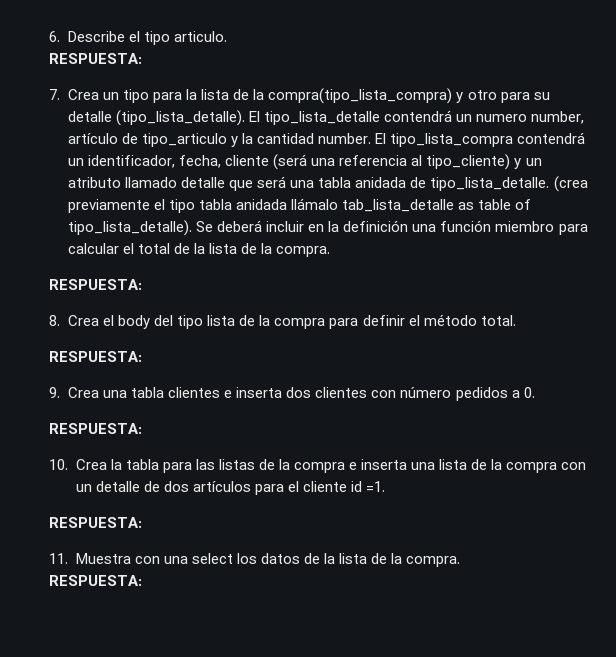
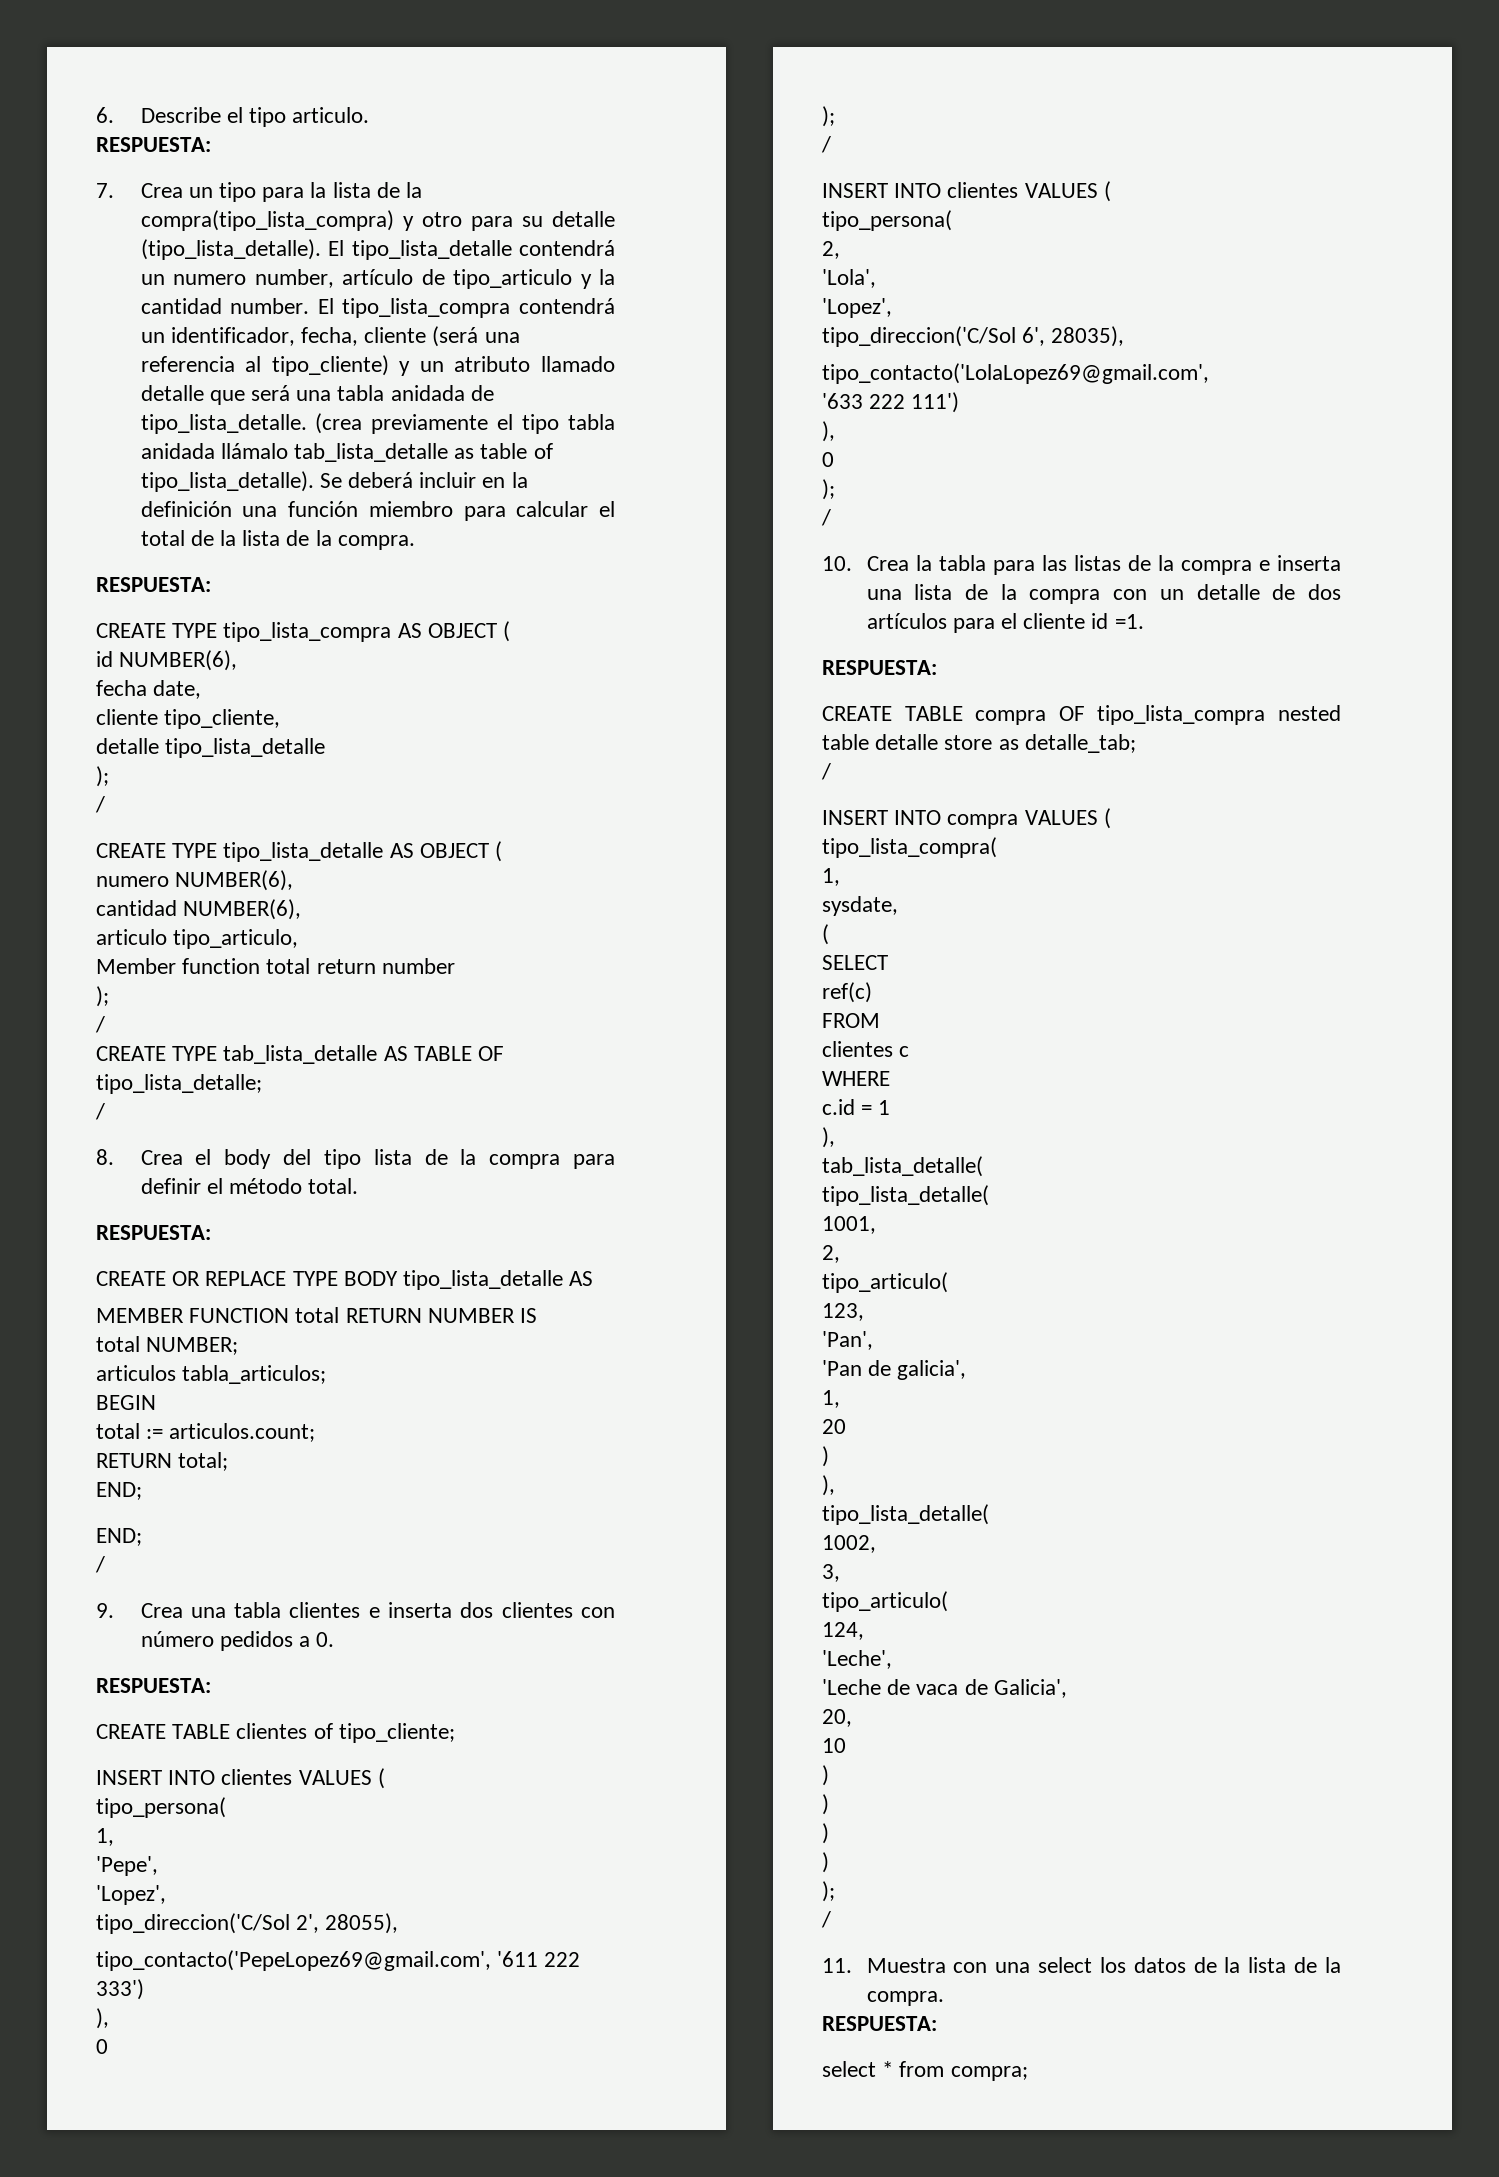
+ CREATE TYPE tipo_lista_compra AS OBJECT (
+ id NUMBER(6),
+ fecha date,
+ cliente tipo_cliente,
+ detalle tipo_lista_detalle
+ );
+ /
+ CREATE TYPE tipo_lista_detalle AS OBJECT (
+ numero NUMBER(6),
+ cantidad NUMBER(6),
+ articulo tipo_articulo,
+ Member function total return number
+ );
+ /
+ CREATE TYPE tab_lista_detalle AS TABLE OF tipo_lista_detalle;
+ /
+ CREATE OR REPLACE TYPE BODY tipo_lista_detalle AS
+ MEMBER FUNCTION total RETURN NUMBER IS
+ total NUMBER;
+ articulos tabla_articulos;
+ BEGIN
+ total := articulos.count;
+ RETURN total;
+ END;
+ END;
+ /
+ CREATE TABLE clientes of tipo_cliente;
+ INSERT INTO clientes VALUES (
+ tipo_persona(
+ 1,
+ 'Pepe',
+ 'Lopez',
+ tipo_direccion('C/Sol 2', 28055),
+ tipo_contacto('PepeLopez69@gmail.com', '611 222 333')
+ ),
+ 0
+ );
+ /
+ INSERT INTO clientes VALUES (
+ tipo_persona(
+ 2,
+ 'Lola',
+ 'Lopez',
+ tipo_direccion('C/Sol 6', 28035),
+ tipo_contacto('LolaLopez69@gmail.com',
+ '633 222 111')
+ ),
+ 0
+ );
+ /
+ CREATE TABLE compra OF tipo_lista_compra nested table detalle store as detalle_tab;
+ /
+ INSERT INTO compra VALUES (
+ tipo_lista_compra(
+ 1,
+ sysdate,
+ (
+ SELECT
+ ref(c)
+ FROM
+ clientes c
+ WHERE
+ c.id = 1
+ ),
+ tab_lista_detalle(
+ tipo_lista_detalle(
+ 1001,
+ 2,
+ tipo_articulo(
+ 123,
+ 'Pan',
+ 'Pan de galicia',
+ 1,
+ 20
+ )
+ ),
+ tipo_lista_detalle(
+ 1002,
+ 3,
+ tipo_articulo(
+ 124,
+ 'Leche',
+ 'Leche de vaca de Galicia',
+ 20,
+ 10
+ )
+ )
+ )
+ )
+ );
+ /
+ select * from compra;

